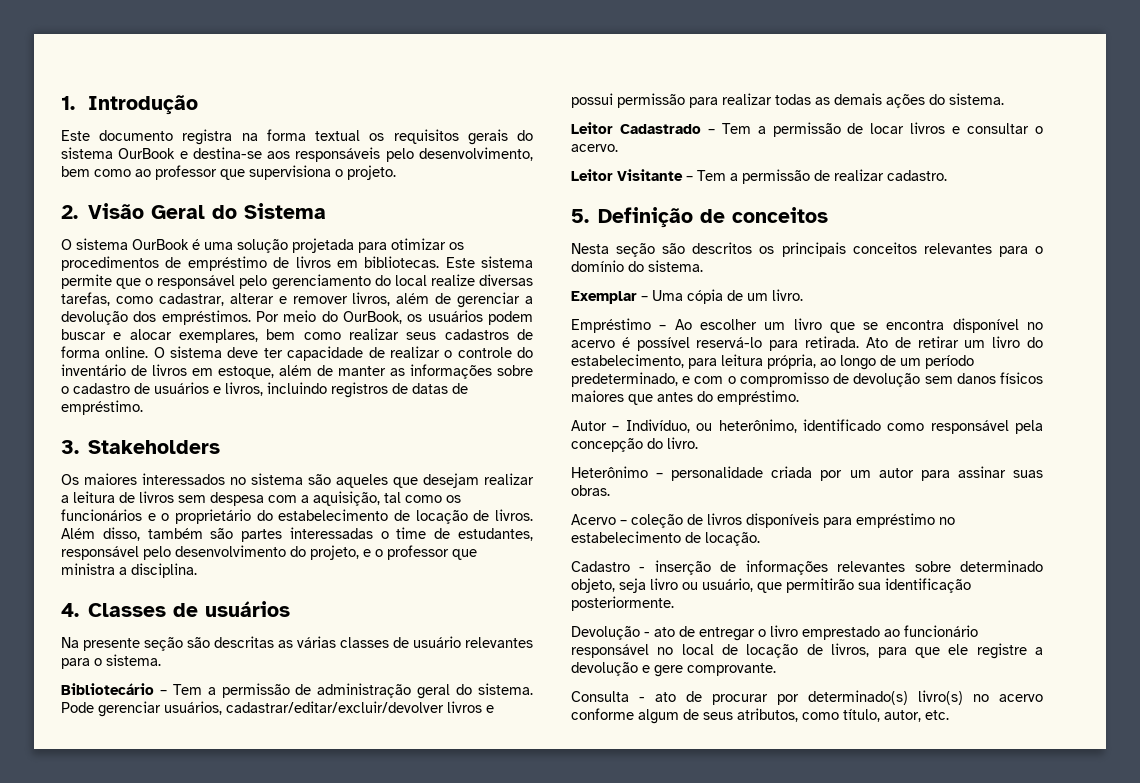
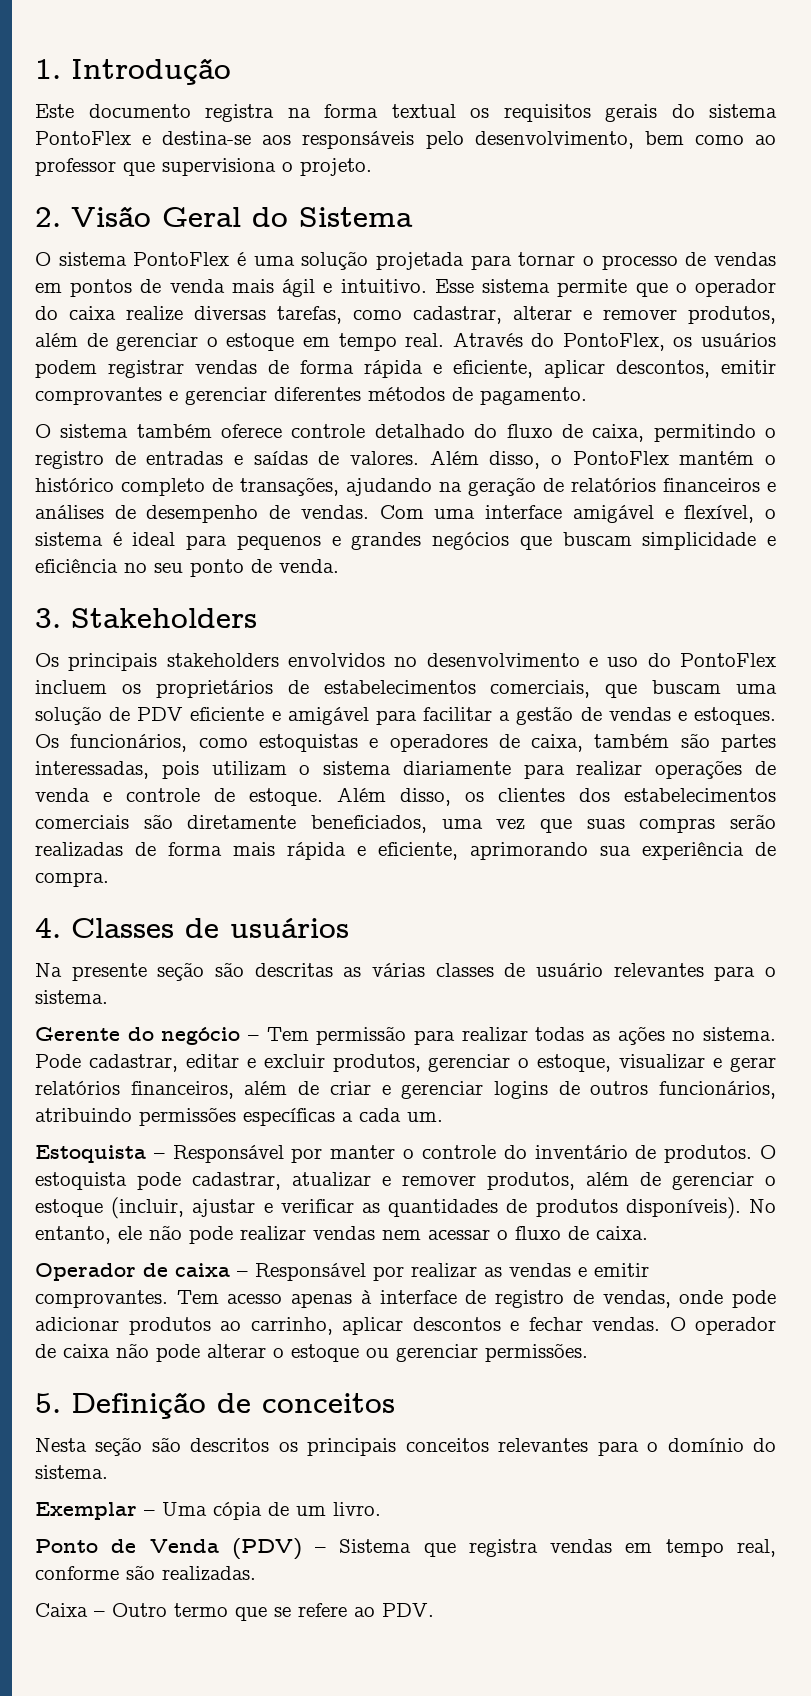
- Este documento registra na forma textual os requisitos gerais do sistema OurBook e destina-se aos responsáveis pelo desenvolvimento, bem como ao professor que supervisiona o projeto.
+ Este documento registra na forma textual os requisitos gerais do sistema PontoFlex e destina-se aos responsáveis pelo desenvolvimento, bem como ao professor que supervisiona o projeto.
- O sistema OurBook é uma solução projetada para otimizar os procedimentos de empréstimo de livros em bibliotecas. Este sistema permite que o responsável pelo gerenciamento do local realize diversas tarefas, como cadastrar, alterar e remover livros, além de gerenciar a devolução dos empréstimos. Por meio do OurBook, os usuários podem buscar e alocar exemplares, bem como realizar seus cadastros de forma online. O sistema deve ter capacidade de realizar o controle do inventário de livros em estoque, além de manter as informações sobre o cadastro de usuários e livros, incluindo registros de datas de empréstimo.
+ O sistema PontoFlex é uma solução projetada para tornar o processo de vendas em pontos de venda mais ágil e intuitivo. Esse sistema permite que o operador do caixa realize diversas tarefas, como cadastrar, alterar e remover produtos, além de gerenciar o estoque em tempo real. Através do PontoFlex, os usuários podem registrar vendas de forma rápida e eficiente, aplicar descontos, emitir comprovantes e gerenciar diferentes métodos de pagamento.
+ O sistema também oferece controle detalhado do fluxo de caixa, permitindo o registro de entradas e saídas de valores. Além disso, o PontoFlex mantém o histórico completo de transações, ajudando na geração de relatórios financeiros e análises de desempenho de vendas. Com uma interface amigável e flexível, o sistema é ideal para pequenos e grandes negócios que buscam simplicidade e eficiência no seu ponto de venda.
  3. Stakeholders
- Os maiores interessados no sistema são aqueles que desejam realizar a leitura de livros sem despesa com a aquisição, tal como os funcionários e o proprietário do estabelecimento de locação de livros. Além disso, também são partes interessadas o time de estudantes, responsável pelo desenvolvimento do projeto, e o professor que ministra a disciplina.
+ Os principais stakeholders envolvidos no desenvolvimento e uso do PontoFlex incluem os proprietários de estabelecimentos comerciais, que buscam uma solução de PDV eficiente e amigável para facilitar a gestão de vendas e estoques. Os funcionários, como estoquistas e operadores de caixa, também são partes interessadas, pois utilizam o sistema diariamente para realizar operações de venda e controle de estoque. Além disso, os clientes dos estabelecimentos comerciais são diretamente beneficiados, uma vez que suas compras serão realizadas de forma mais rápida e eficiente, aprimorando sua experiência de compra.
- Bibliotecário – Tem a permissão de administração geral do sistema. Pode gerenciar usuários, cadastrar/editar/excluir/devolver livros e possui permissão para realizar todas as demais ações do sistema.
- Leitor Cadastrado – Tem a permissão de locar livros e consultar o acervo.
- Leitor Visitante – Tem a permissão de realizar cadastro.
+ Gerente do negócio – Tem permissão para realizar todas as ações no sistema. Pode cadastrar, editar e excluir produtos, gerenciar o estoque, visualizar e gerar relatórios financeiros, além de criar e gerenciar logins de outros funcionários, atribuindo permissões específicas a cada um.
+ Estoquista – Responsável por manter o controle do inventário de produtos. O estoquista pode cadastrar, atualizar e remover produtos, além de gerenciar o estoque (incluir, ajustar e verificar as quantidades de produtos disponíveis). No entanto, ele não pode realizar vendas nem acessar o fluxo de caixa.
+ Operador de caixa – Responsável por realizar as vendas e emitir comprovantes. Tem acesso apenas à interface de registro de vendas, onde pode adicionar produtos ao carrinho, aplicar descontos e fechar vendas. O operador de caixa não pode alterar o estoque ou gerenciar permissões.
- Empréstimo – Ao escolher um livro que se encontra disponível no acervo é possível reservá-lo para retirada. Ato de retirar um livro do estabelecimento, para leitura própria, ao longo de um período predeterminado, e com o compromisso de devolução sem danos físicos maiores que antes do empréstimo.
- Autor – Indivíduo, ou heterônimo, identificado como responsável pela concepção do livro.
- Heterônimo – personalidade criada por um autor para assinar suas obras.
- Acervo – coleção de livros disponíveis para empréstimo no estabelecimento de locação.
- Cadastro - inserção de informações relevantes sobre determinado objeto, seja livro ou usuário, que permitirão sua identificação posteriormente.
- Devolução - ato de entregar o livro emprestado ao funcionário responsável no local de locação de livros, para que ele registre a devolução e gere comprovante.
- Consulta - ato de procurar por determinado(s) livro(s) no acervo conforme algum de seus atributos, como título, autor, etc.
+ Ponto de Venda (PDV) – Sistema que registra vendas em tempo real, conforme são realizadas.
+ Caixa – Outro termo que se refere ao PDV.

